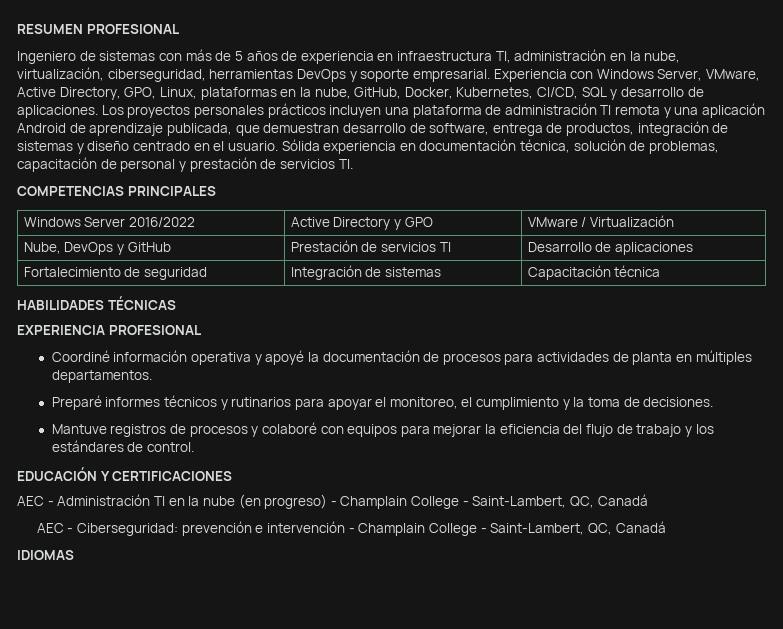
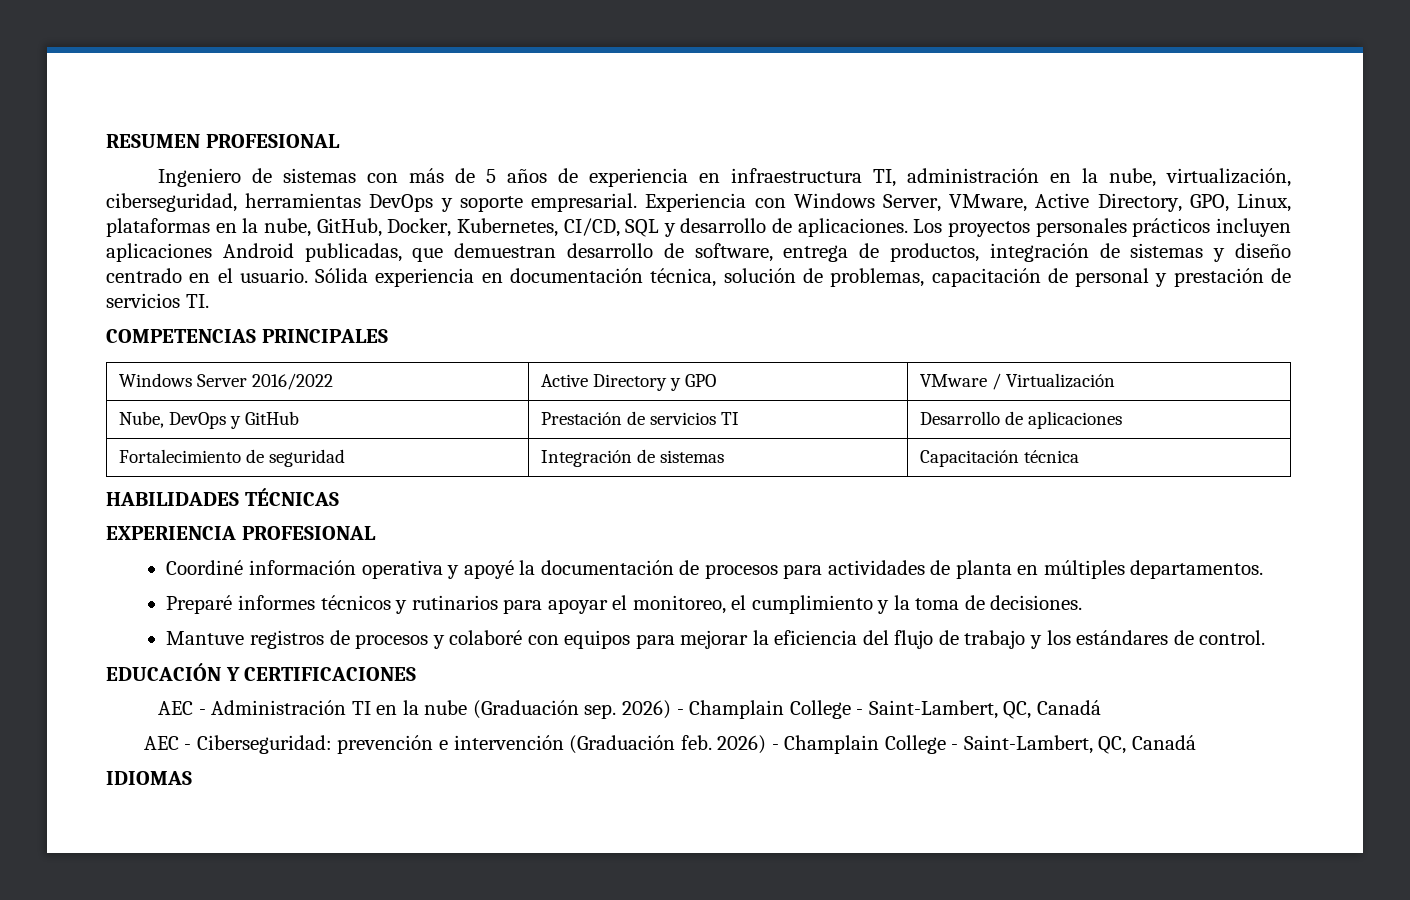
- Los proyectos personales prácticos incluyen una plataforma de administración TI remota y una aplicación Android de aprendizaje publicada, que demuestran desarrollo de software, entrega de productos, integración de sistemas y diseño centrado en el usuario.
+ Los proyectos personales prácticos incluyen aplicaciones Android publicadas, que demuestran desarrollo de software, entrega de productos, integración de sistemas y diseño centrado en el usuario.
- AEC - Administración TI en la nube (en progreso) - Champlain College - Saint-Lambert, QC, Canadá
+ AEC - Administración TI en la nube (Graduación sep. 2026) - Champlain College - Saint-Lambert, QC, Canadá
- AEC - Ciberseguridad: prevención e intervención - Champlain College - Saint-Lambert, QC, Canadá
+ AEC - Ciberseguridad: prevención e intervención (Graduación feb. 2026) - Champlain College - Saint-Lambert, QC, Canadá

